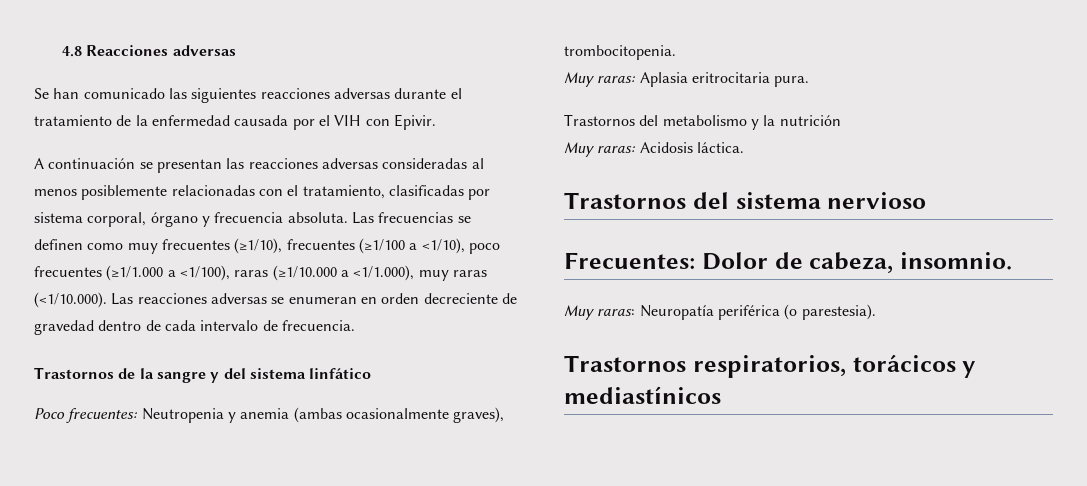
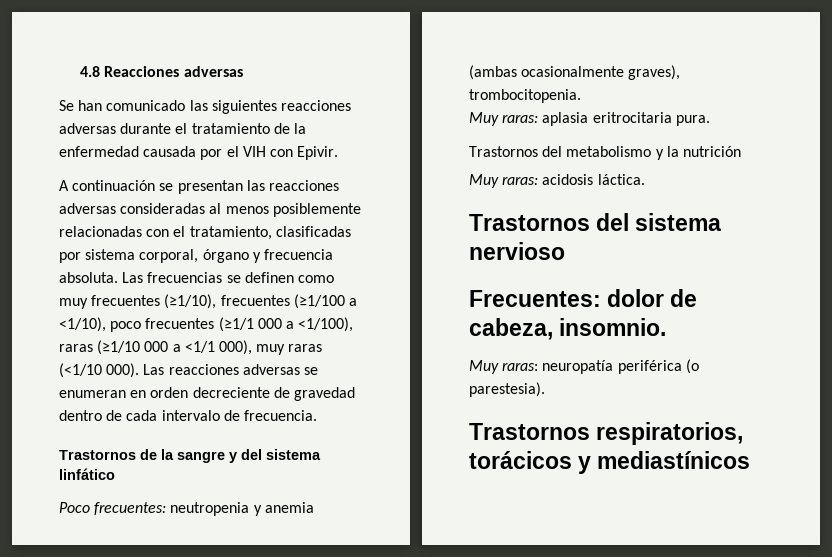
- Las frecuencias se definen como muy frecuentes (≥1/10), frecuentes (≥1/100 a <1/10), poco frecuentes (≥1/1.000 a <1/100), raras (≥1/10.000 a <1/1.000), muy raras (<1/10.000). Las reacciones adversas se enumeran en orden decreciente de gravedad dentro de cada intervalo de frecuencia.
+ Las frecuencias se definen como muy frecuentes (≥1/10), frecuentes (≥1/100 a <1/10), poco frecuentes (≥1/1 000 a <1/100), raras (≥1/10 000 a <1/1 000), muy raras (<1/10 000). Las reacciones adversas se enumeran en orden decreciente de gravedad dentro de cada intervalo de frecuencia.
- Poco frecuentes: Neutropenia y anemia (ambas ocasionalmente graves), trombocitopenia.
+ Poco frecuentes: neutropenia y anemia (ambas ocasionalmente graves), trombocitopenia.
- Muy raras: Aplasia eritrocitaria pura.
+ Muy raras: aplasia eritrocitaria pura.
- Muy raras: Acidosis láctica.
+ Muy raras: acidosis láctica.
- Frecuentes: Dolor de cabeza, insomnio.
+ Frecuentes: dolor de cabeza, insomnio.
- Muy raras: Neuropatía periférica (o parestesia).
+ Muy raras: neuropatía periférica (o parestesia).

